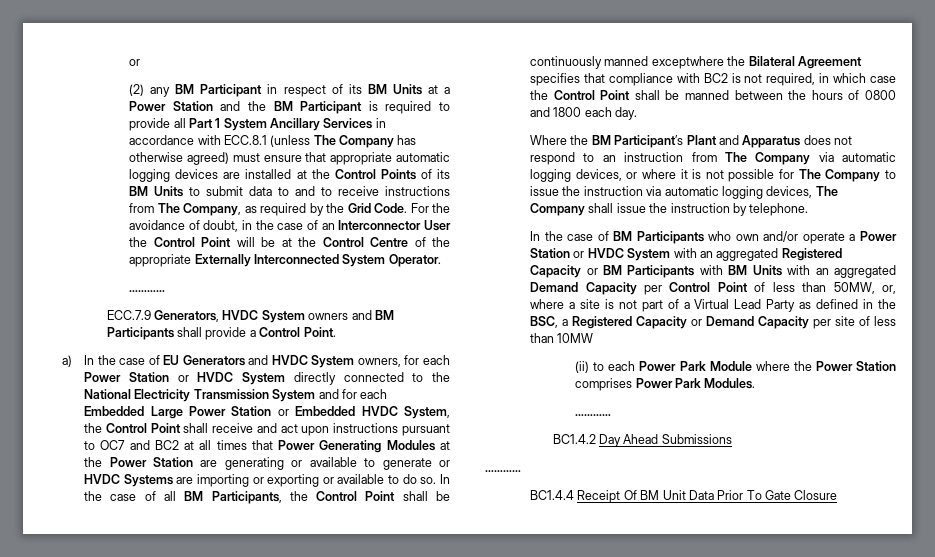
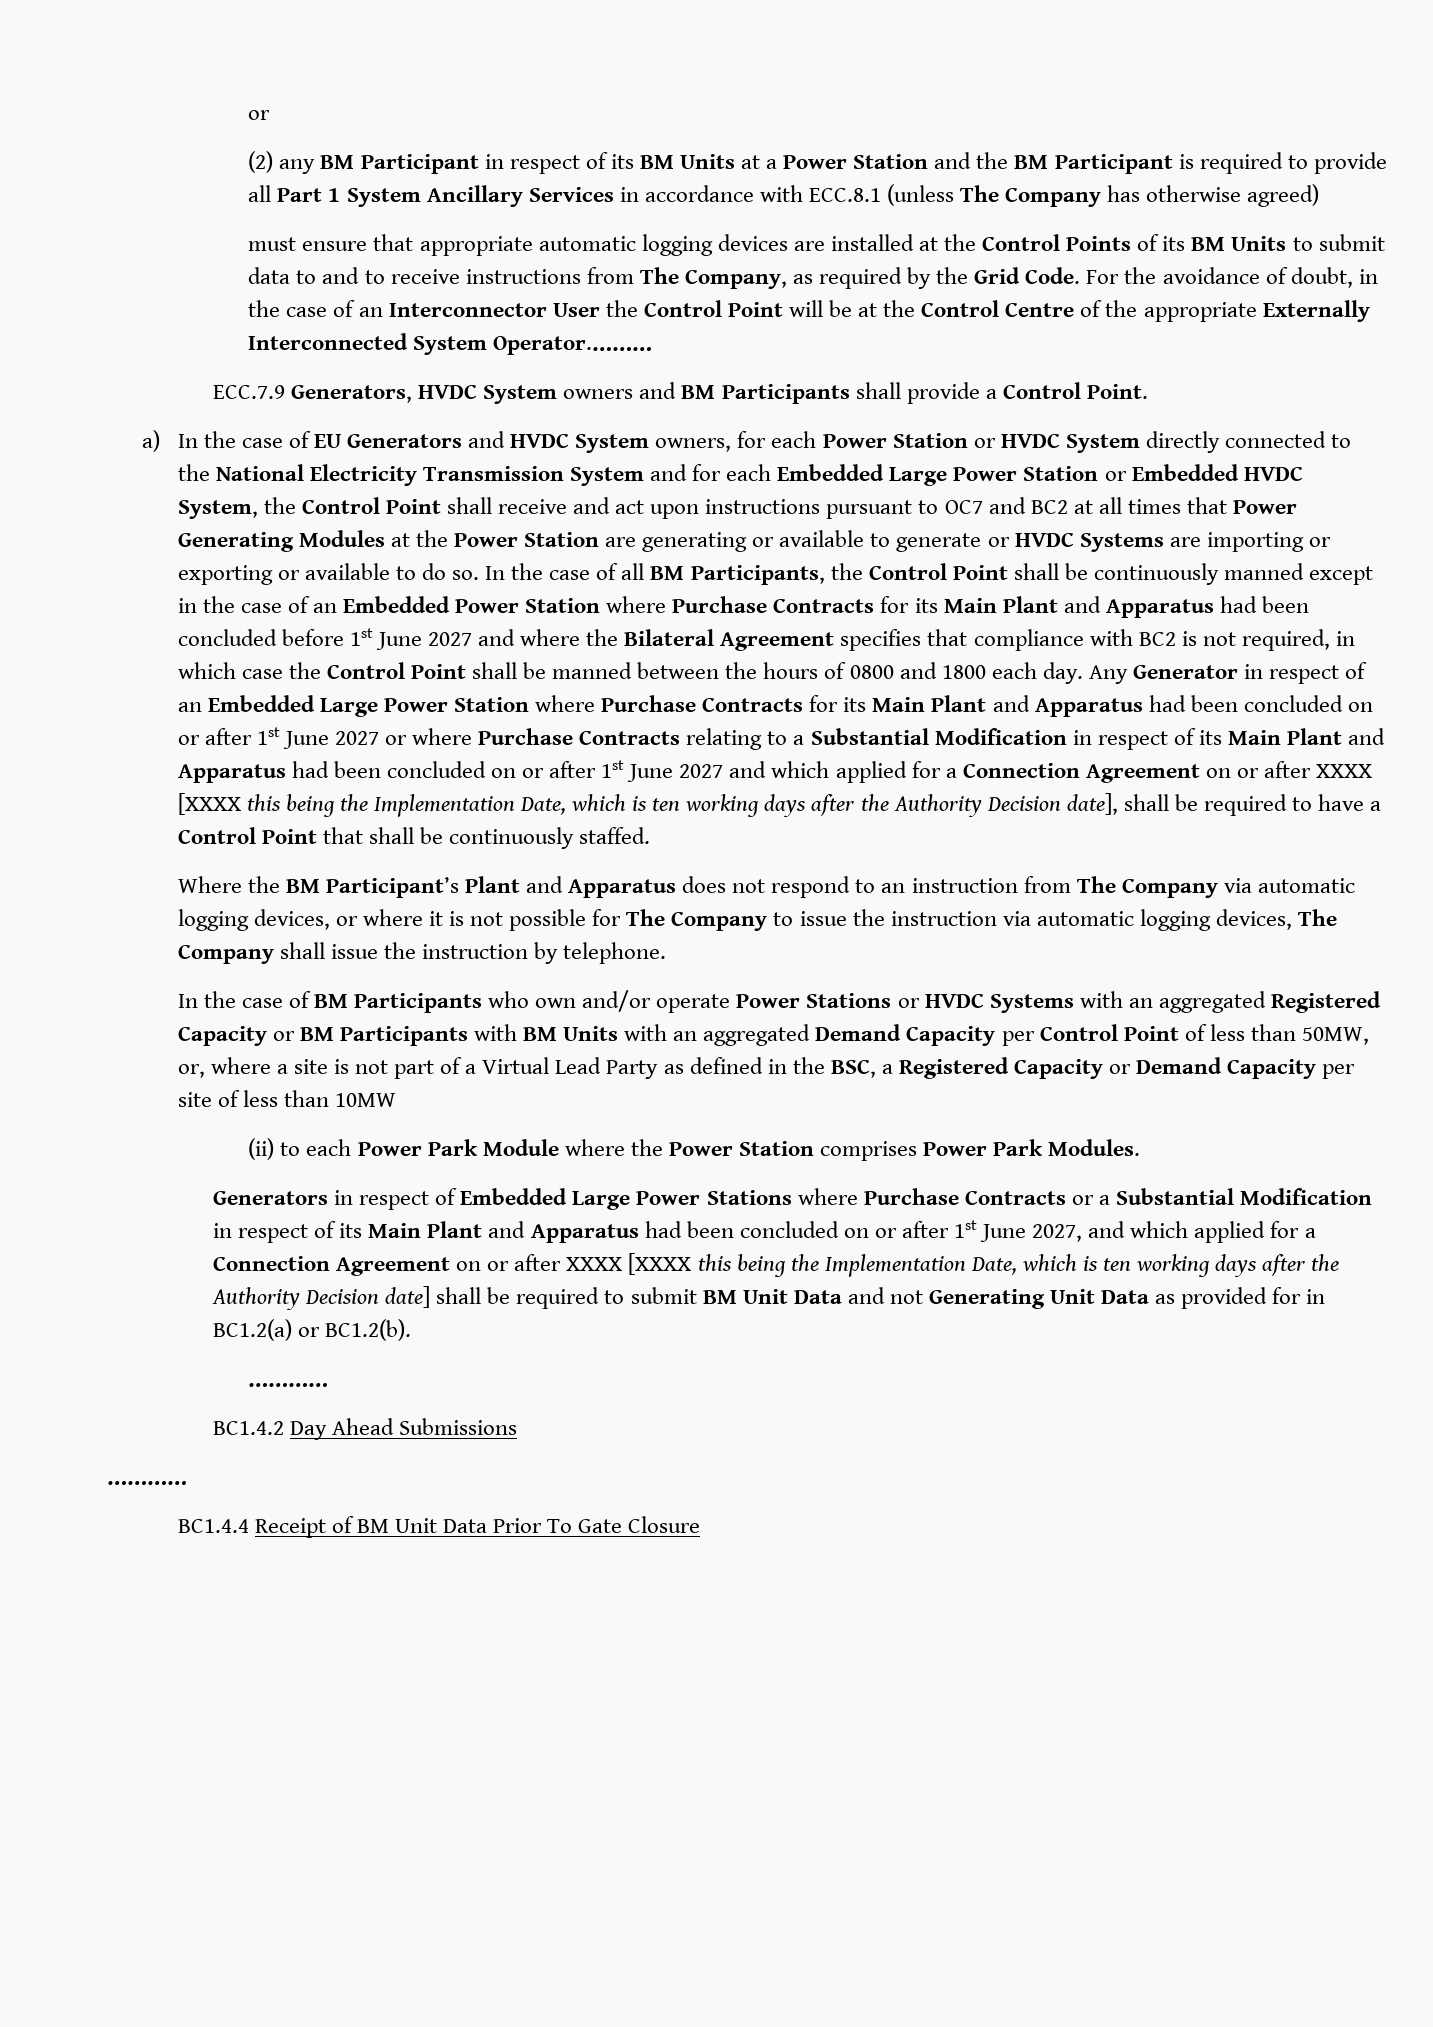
- (2) any BM Participant in respect of its BM Units at a Power Station and the BM Participant is required to provide all Part 1 System Ancillary Services in accordance with ECC.8.1 (unless The Company has otherwise agreed) must ensure that appropriate automatic logging devices are installed at the Control Points of its BM Units to submit data to and to receive instructions from The Company, as required by the Grid Code.
+ (2) any BM Participant in respect of its BM Units at a Power Station and the BM Participant is required to provide all Part 1 System Ancillary Services in accordance with ECC.8.1 (unless The Company has otherwise agreed)
+ must ensure that appropriate automatic logging devices are installed at the Control Points of its BM Units to submit data to and to receive instructions from The Company, as required by the Grid Code.
- For the avoidance of doubt, in the case of an Interconnector User the Control Point will be at the Control Centre of the appropriate Externally Interconnected System Operator.
- …………
+ For the avoidance of doubt, in the case of an Interconnector User the Control Point will be at the Control Centre of the appropriate Externally Interconnected System Operator.………
- In the case of all BM Participants, the Control Point shall be continuously manned exceptwhere the Bilateral Agreement specifies that compliance with BC2 is not required, in which case the Control Point shall be manned between the hours of 0800 and 1800 each day.
+ In the case of all BM Participants, the Control Point shall be continuously manned except in the case of an Embedded Power Station where Purchase Contracts for its Main Plant and Apparatus had been concluded before 1st June 2027 and where the Bilateral Agreement specifies that compliance with BC2 is not required, in which case the Control Point shall be manned between the hours of 0800 and 1800 each day. Any Generator in respect of an Embedded Large Power Station where Purchase Contracts for its Main Plant and Apparatus had been concluded on or after 1st June 2027 or where Purchase Contracts relating to a Substantial Modification in respect of its Main Plant and Apparatus had been concluded on or after 1st June 2027 and which applied for a Connection Agreement on or after XXXX [XXXX this being the Implementation Date, which is ten working days after the Authority Decision date], shall be required to have a Control Point that shall be continuously staffed.
- In the case of BM Participants who own and/or operate a Power Station or HVDC System with an aggregated Registered Capacity or BM Participants with BM Units with an aggregated Demand Capacity per Control Point of less than 50MW, or, where a site is not part of a Virtual Lead Party as defined in the BSC, a Registered Capacity or Demand Capacity per site of less than 10MW
+ In the case of BM Participants who own and/or operate Power Stations or HVDC Systems with an aggregated Registered Capacity or BM Participants with BM Units with an aggregated Demand Capacity per Control Point of less than 50MW, or, where a site is not part of a Virtual Lead Party as defined in the BSC, a Registered Capacity or Demand Capacity per site of less than 10MW
+ Generators in respect of Embedded Large Power Stations where Purchase Contracts or a Substantial Modification in respect of its Main Plant and Apparatus had been concluded on or after 1st June 2027, and which applied for a Connection Agreement on or after XXXX [XXXX this being the Implementation Date, which is ten working days after the Authority Decision date] shall be required to submit BM Unit Data and not Generating Unit Data as provided for in BC1.2(a) or BC1.2(b).
- BC1.4.4 Receipt Of BM Unit Data Prior To Gate Closure
+ BC1.4.4 Receipt of BM Unit Data Prior To Gate Closure

